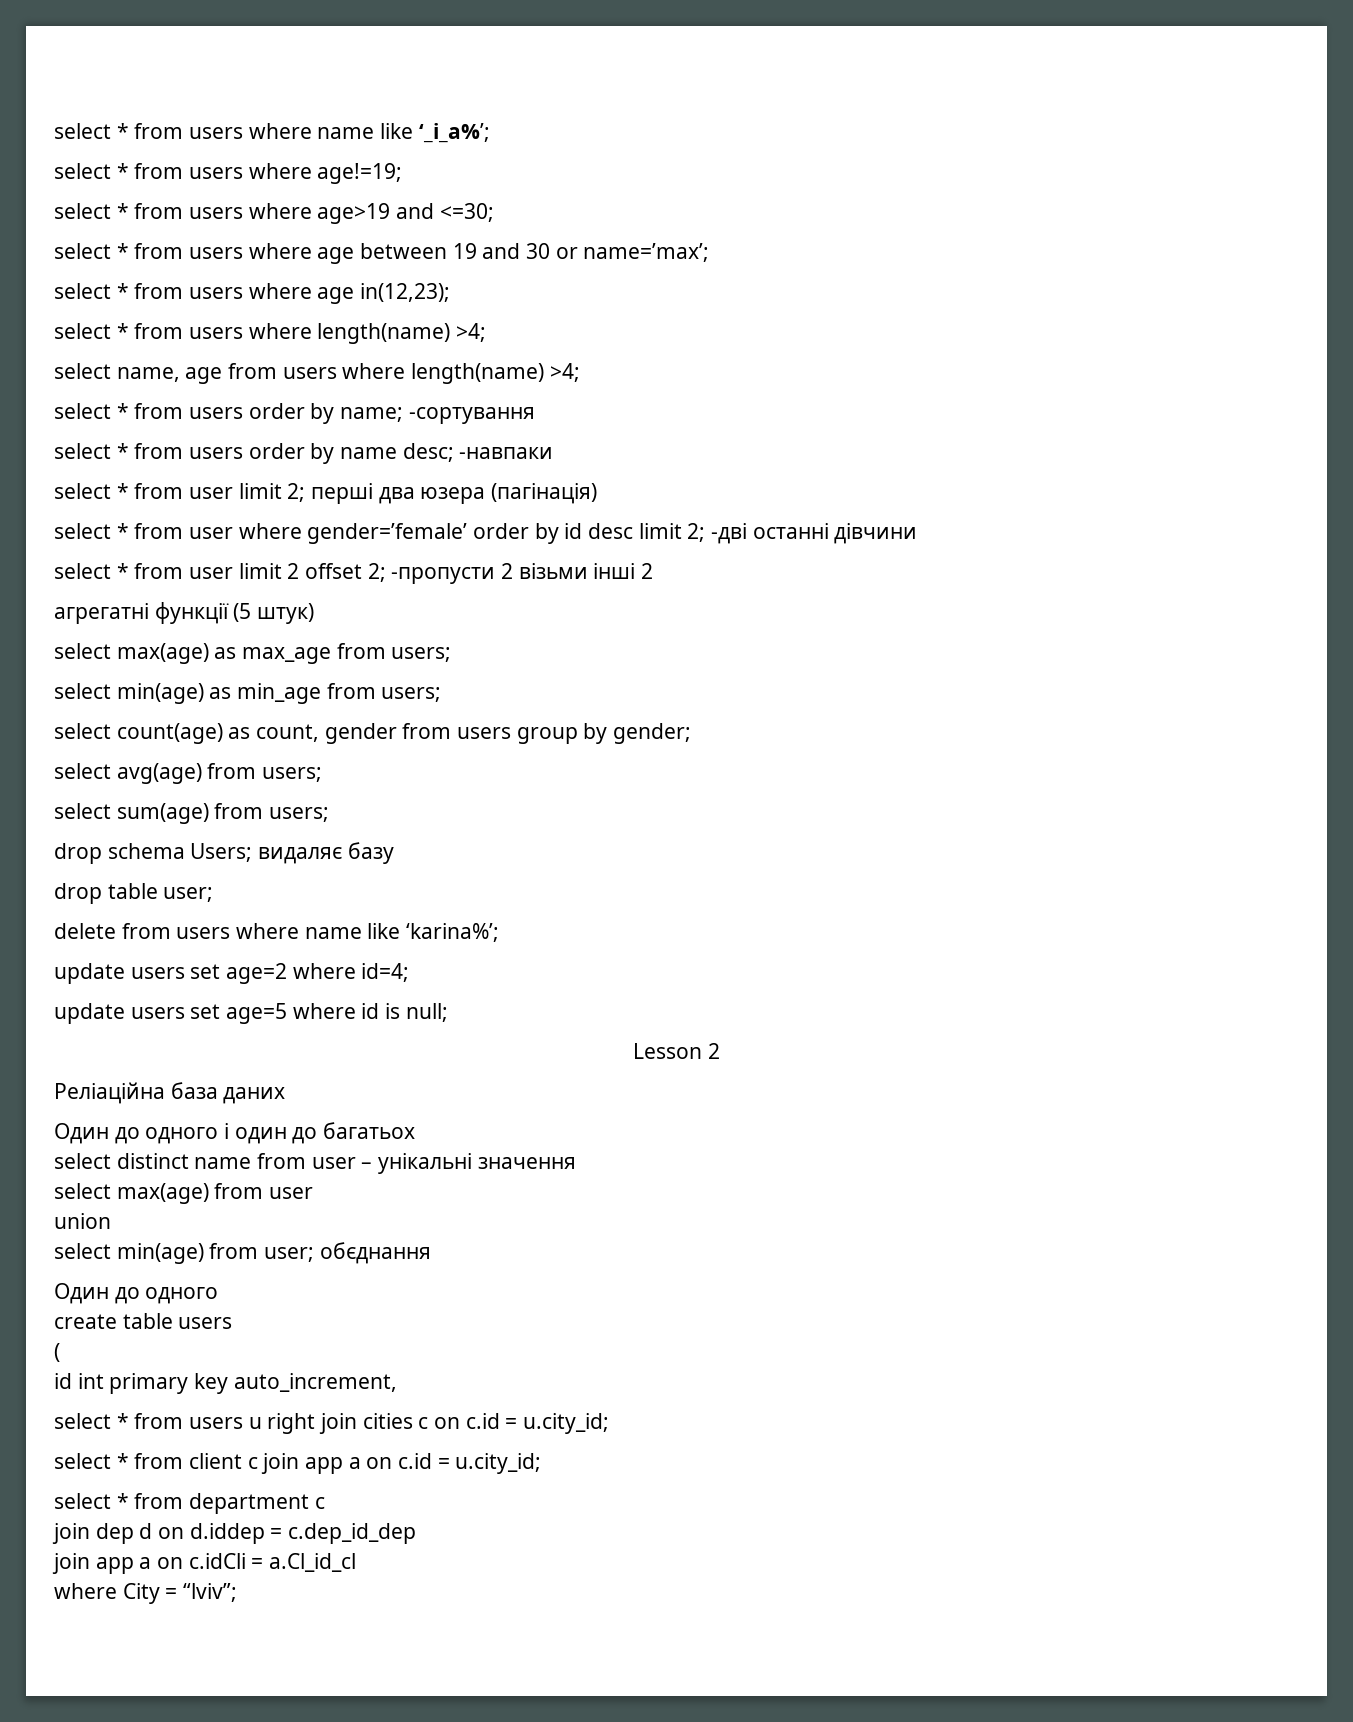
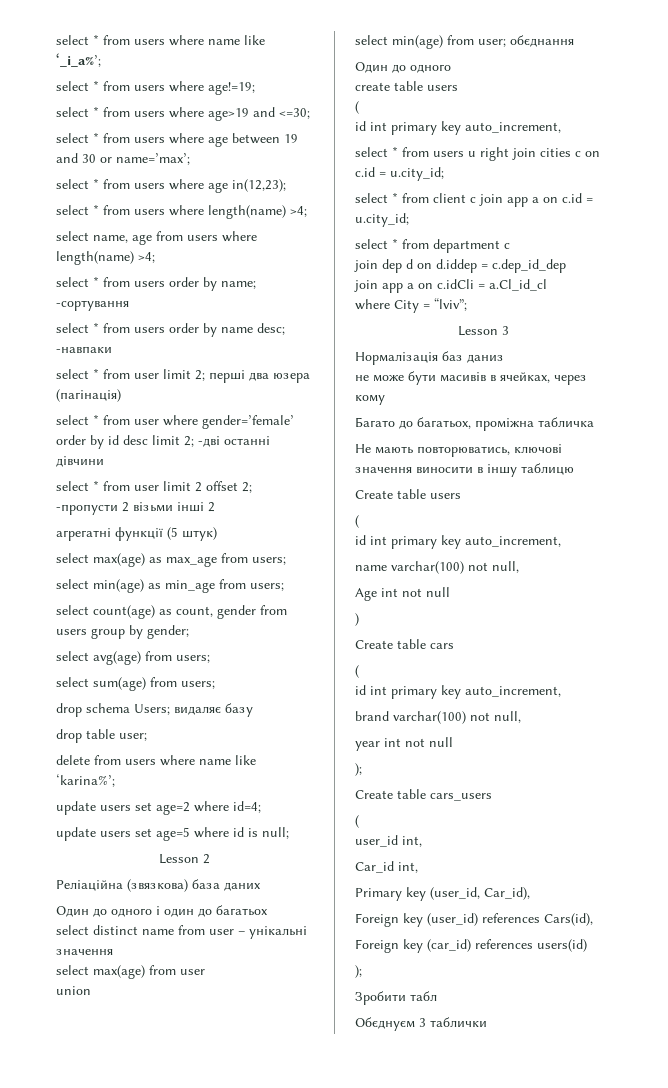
- Реліаційна база даних
+ Реліаційна (звязкова) база даних
+ Lesson 3
+ Нормалізація баз даниз
+ не може бути масивів в ячейках, через кому
+ Багато до багатьох, проміжна табличка
+ Не мають повторюватись, ключові значення виносити в іншу таблицю
+ Create table users
+ (
+ id int primary key auto_increment,
+ name varchar(100) not null,
+ Age int not null
+ )
+ Create table cars
+ (
+ id int primary key auto_increment,
+ brand varchar(100) not null,
+ year int not null
+ );
+ Create table cars_users
+ (
+ user_id int,
+ Car_id int,
+ Primary key (user_id, Car_id),
+ Foreign key (user_id) references Cars(id),
+ Foreign key (car_id) references users(id)
+ );
+ Зробити табл
+ Обєднуєм 3 таблички

